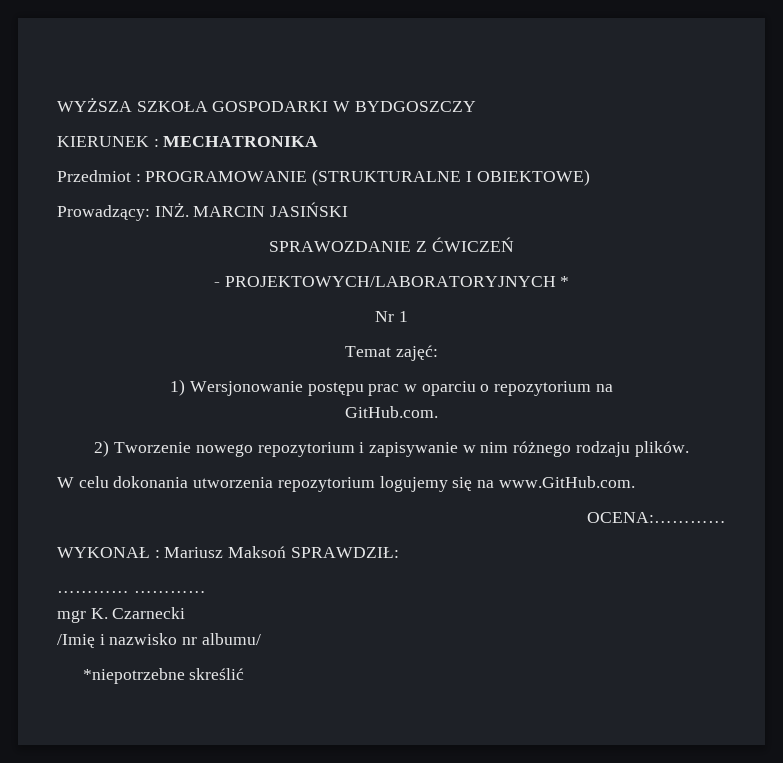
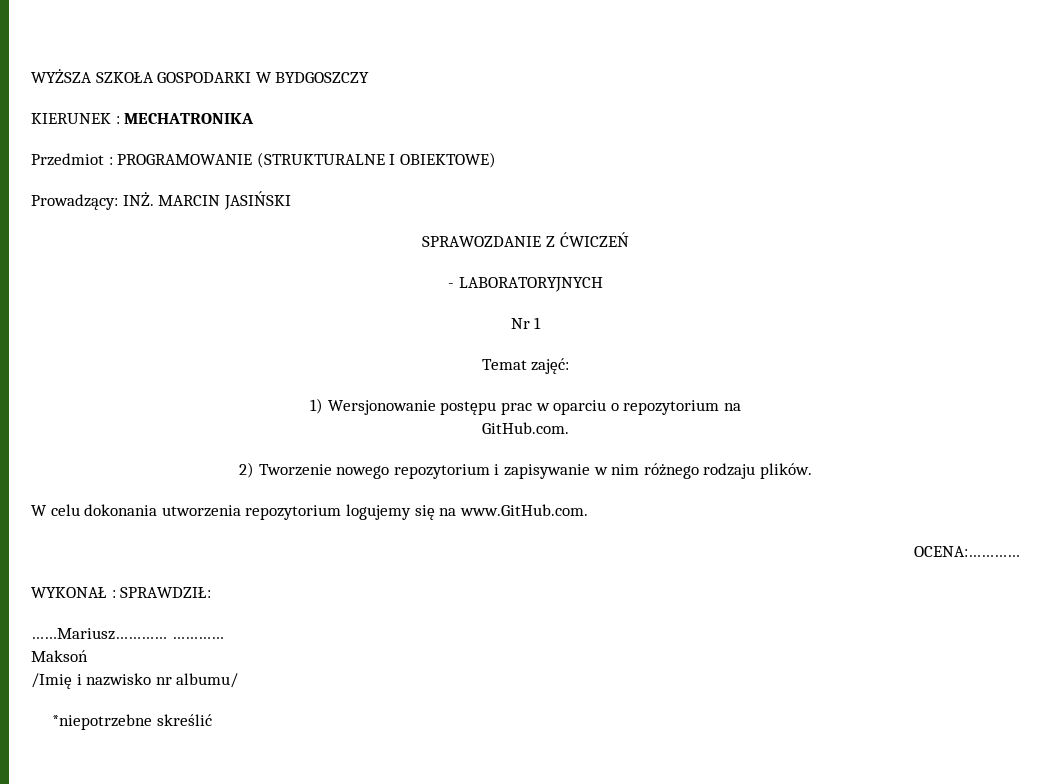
- - PROJEKTOWYCH/LABORATORYJNYCH *
+ - LABORATORYJNYCH
- WYKONAŁ : Mariusz Maksoń SPRAWDZIŁ:
- …………
+ WYKONAŁ : SPRAWDZIŁ:
+ ……Mariusz…………
- mgr K. Czarnecki
+ Maksoń

